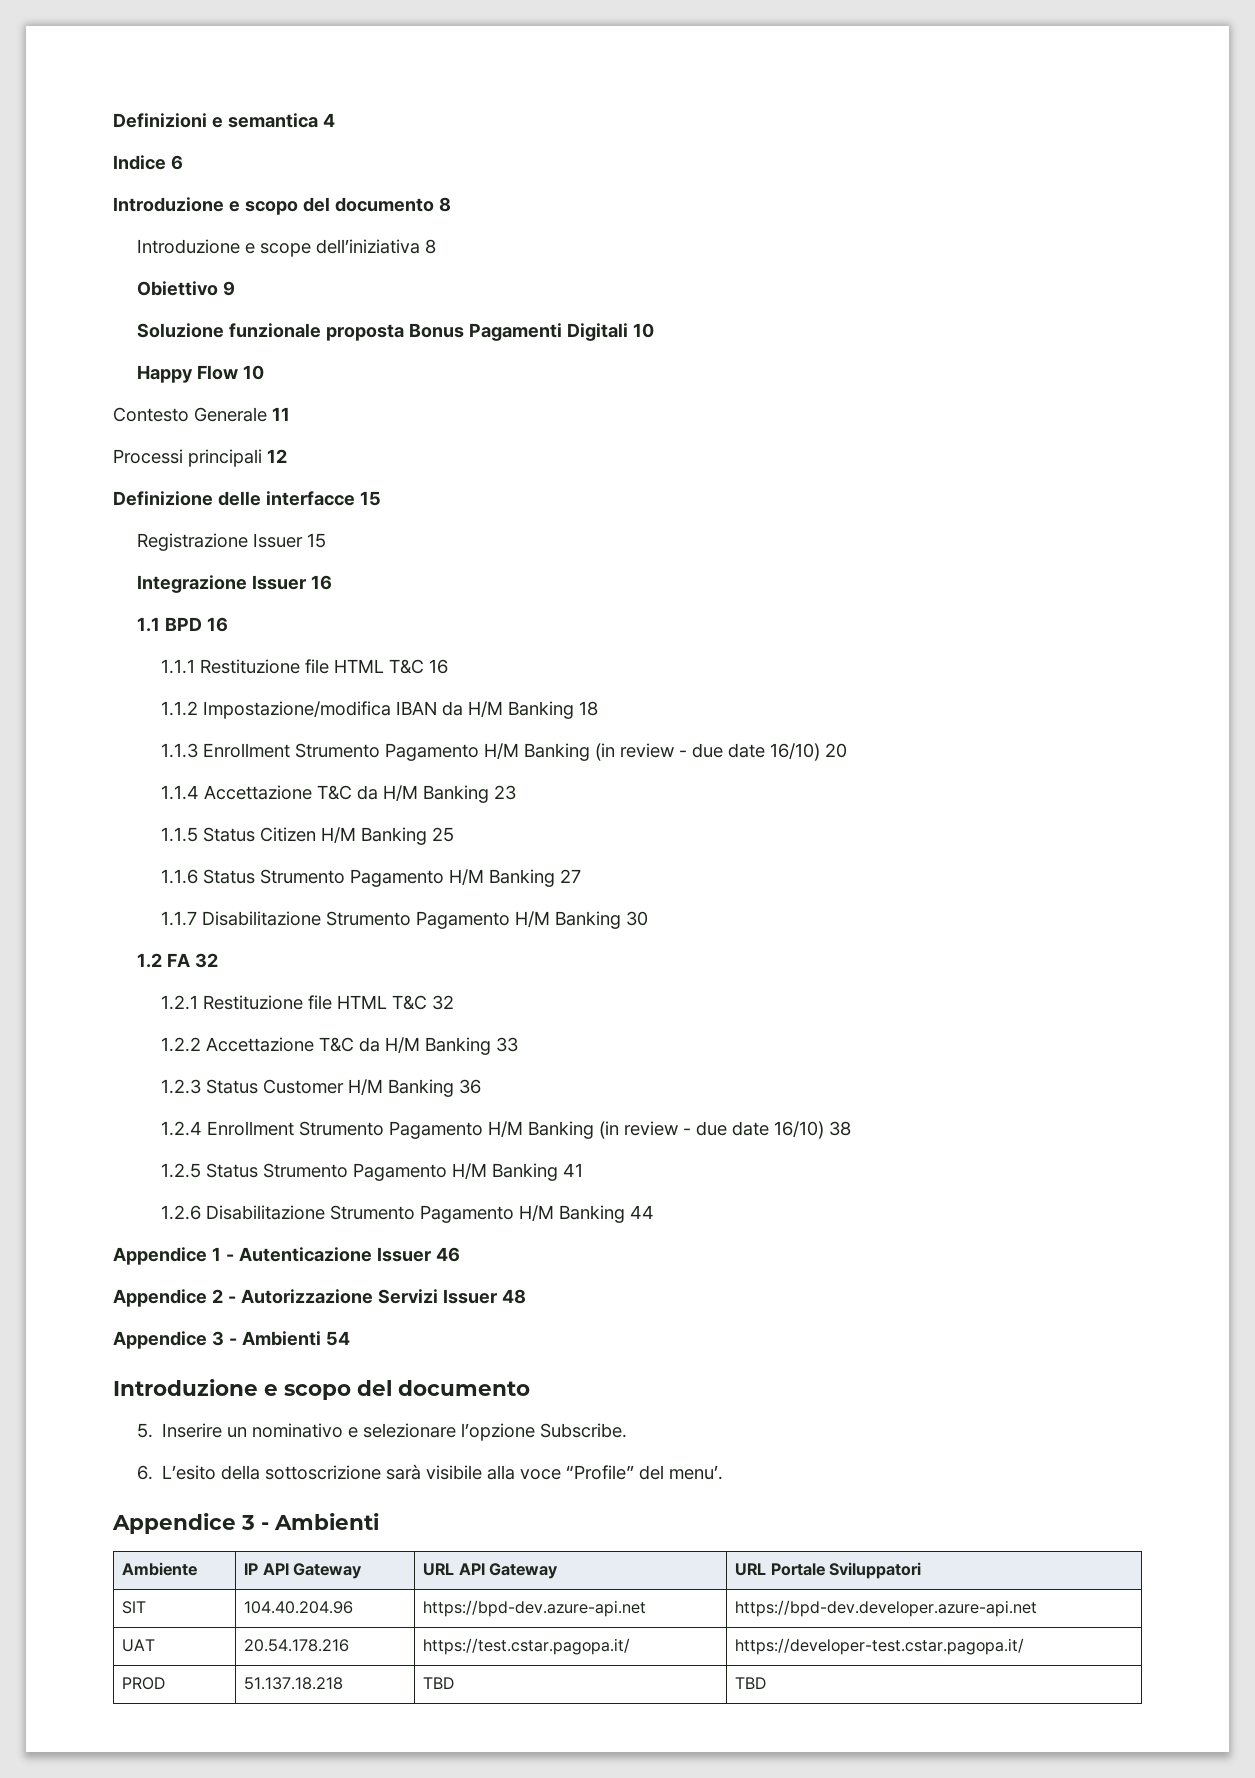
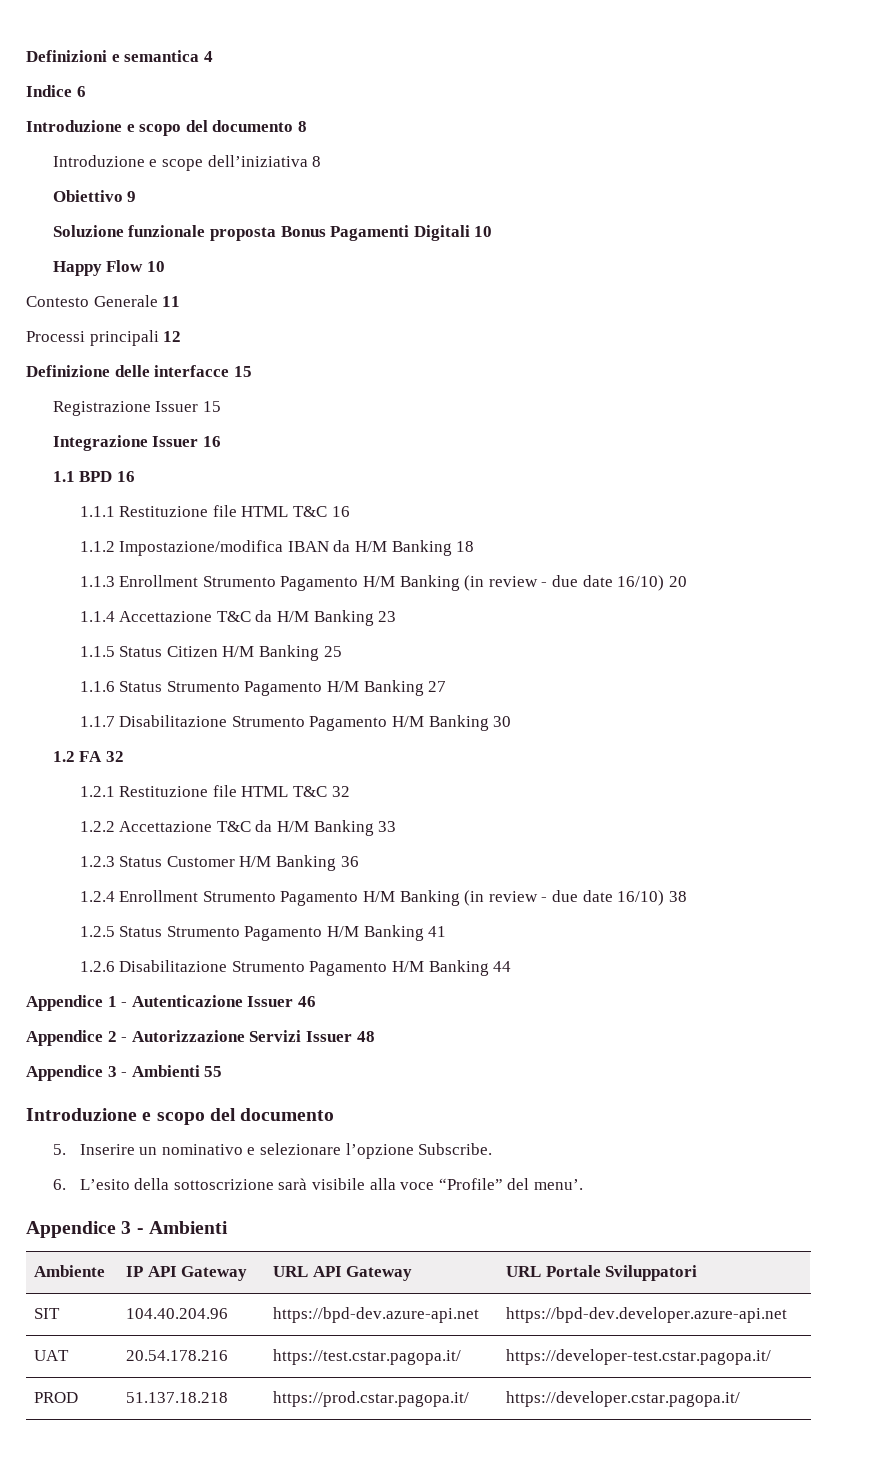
- Appendice 3 - Ambienti 54
+ Appendice 3 - Ambienti 55
- PROD | 51.137.18.218 | TBD | TBD
+ PROD | 51.137.18.218 | https://prod.cstar.pagopa.it/ | https://developer.cstar.pagopa.it/

